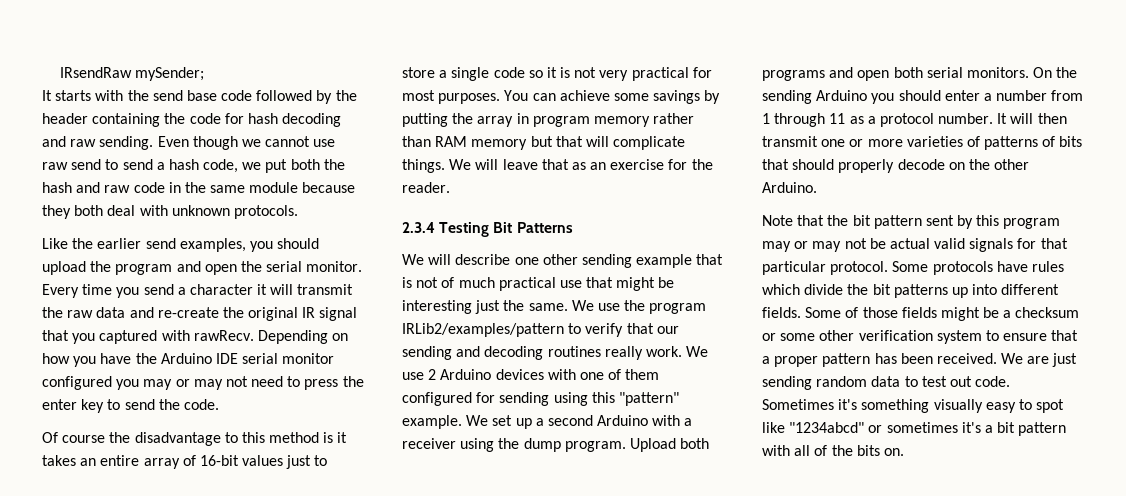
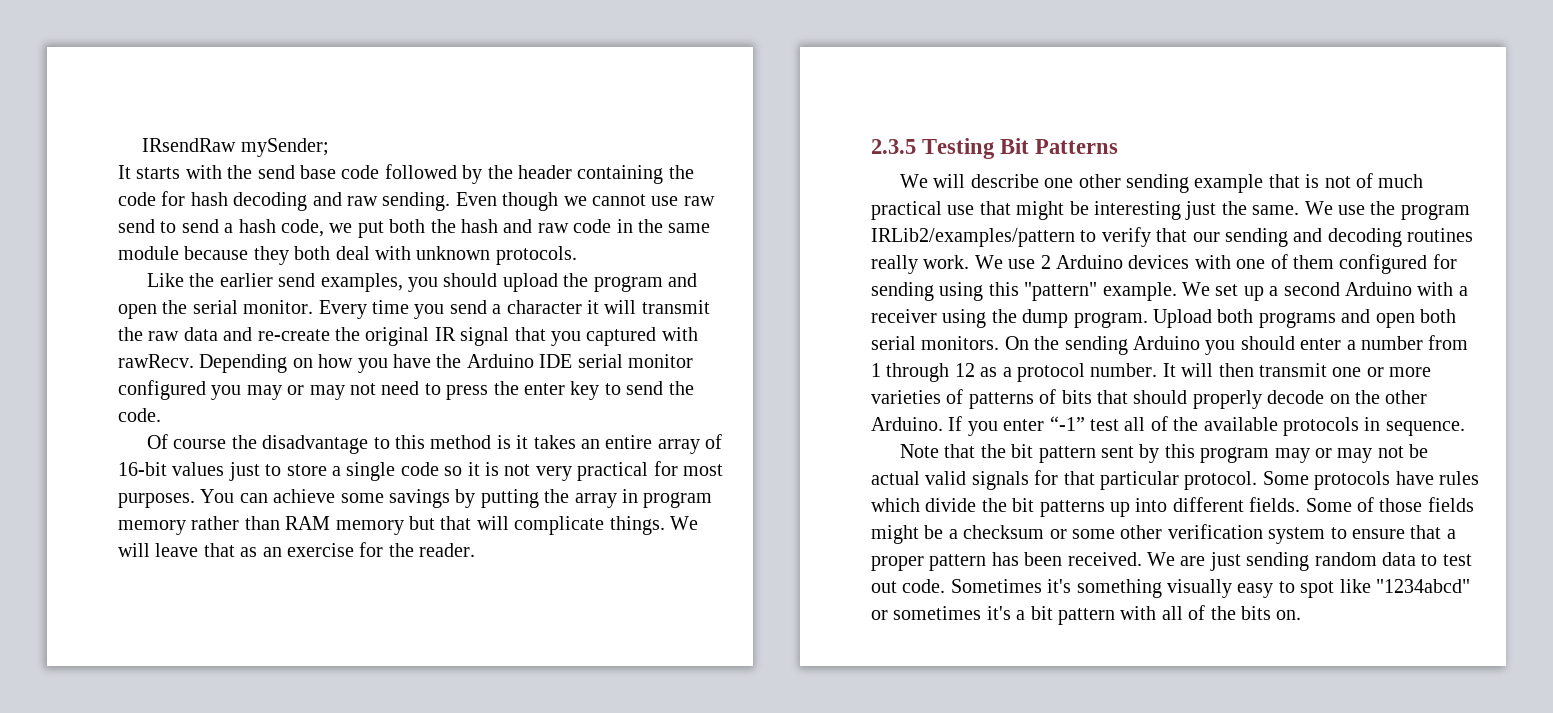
- 2.3.4 Testing Bit Patterns
+ 2.3.5 Testing Bit Patterns
- On the sending Arduino you should enter a number from 1 through 11 as a protocol number.
+ On the sending Arduino you should enter a number from 1 through 12 as a protocol number.
+ If you enter “-1” test all of the available protocols in sequence.

